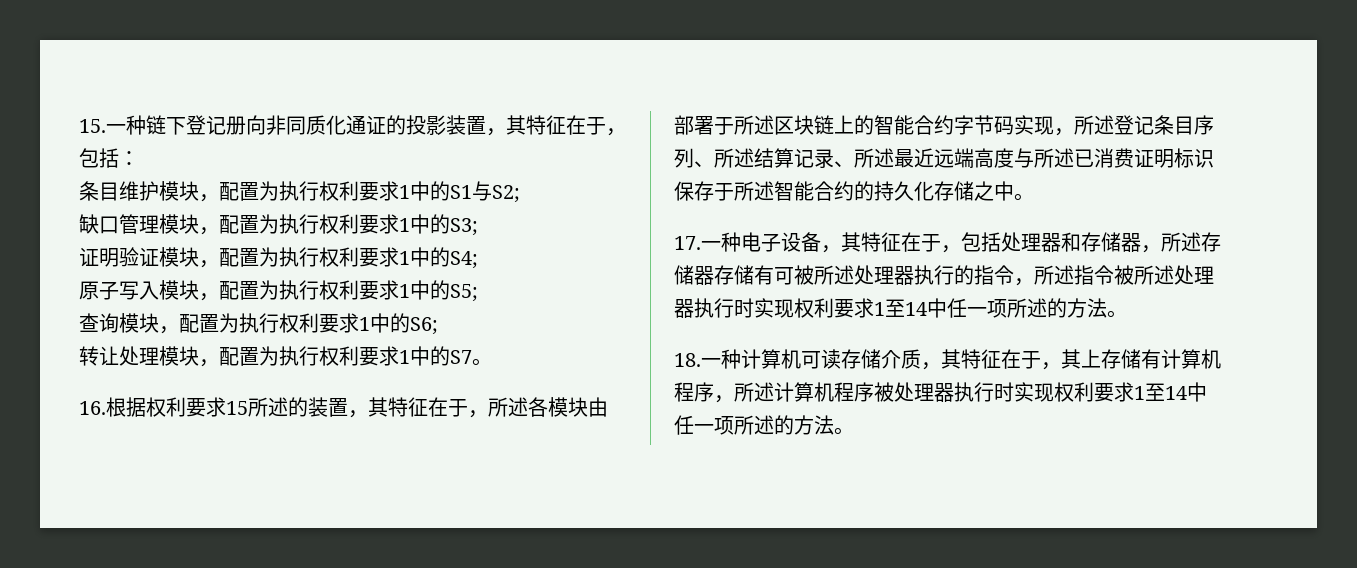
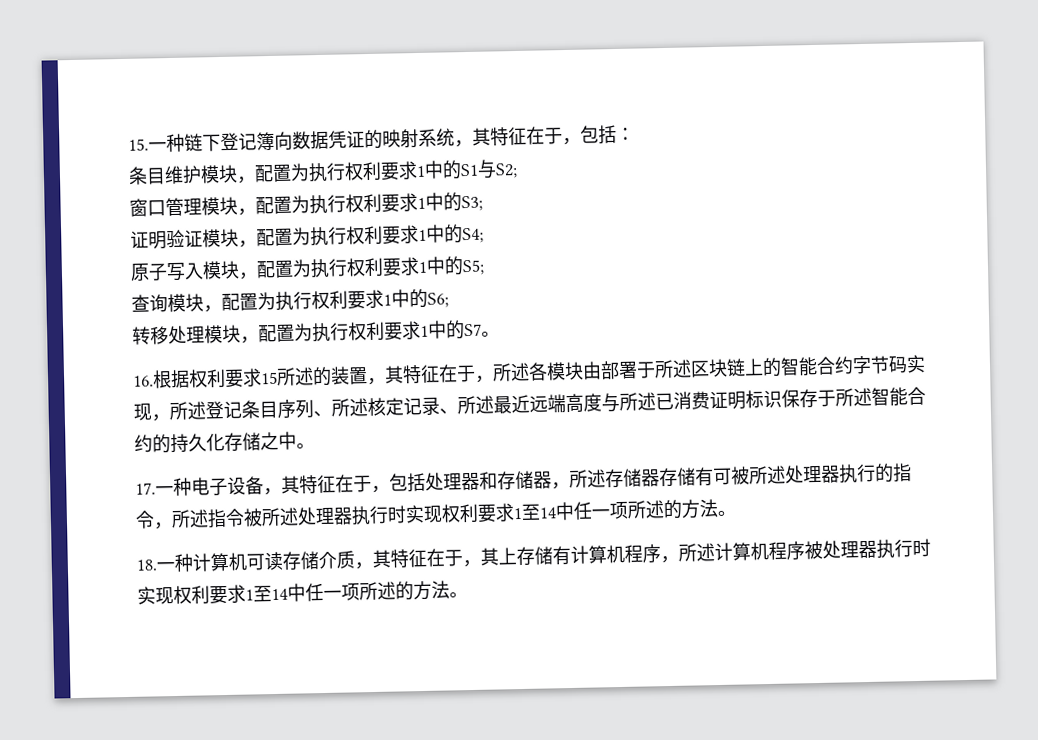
- 15.一种链下登记册向非同质化通证的投影装置，其特征在于，包括：
+ 15.一种链下登记簿向数据凭证的映射系统，其特征在于，包括：
- 缺口管理模块，配置为执行权利要求1中的S3;
+ 窗口管理模块，配置为执行权利要求1中的S3;
- 转让处理模块，配置为执行权利要求1中的S7。
+ 转移处理模块，配置为执行权利要求1中的S7。
- 16.根据权利要求15所述的装置，其特征在于，所述各模块由部署于所述区块链上的智能合约字节码实现，所述登记条目序列、所述结算记录、所述最近远端高度与所述已消费证明标识保存于所述智能合约的持久化存储之中。
+ 16.根据权利要求15所述的装置，其特征在于，所述各模块由部署于所述区块链上的智能合约字节码实现，所述登记条目序列、所述核定记录、所述最近远端高度与所述已消费证明标识保存于所述智能合约的持久化存储之中。

